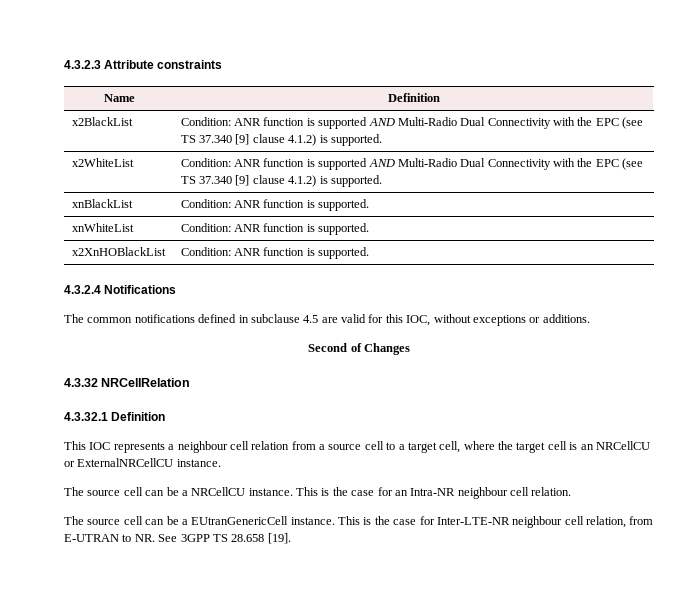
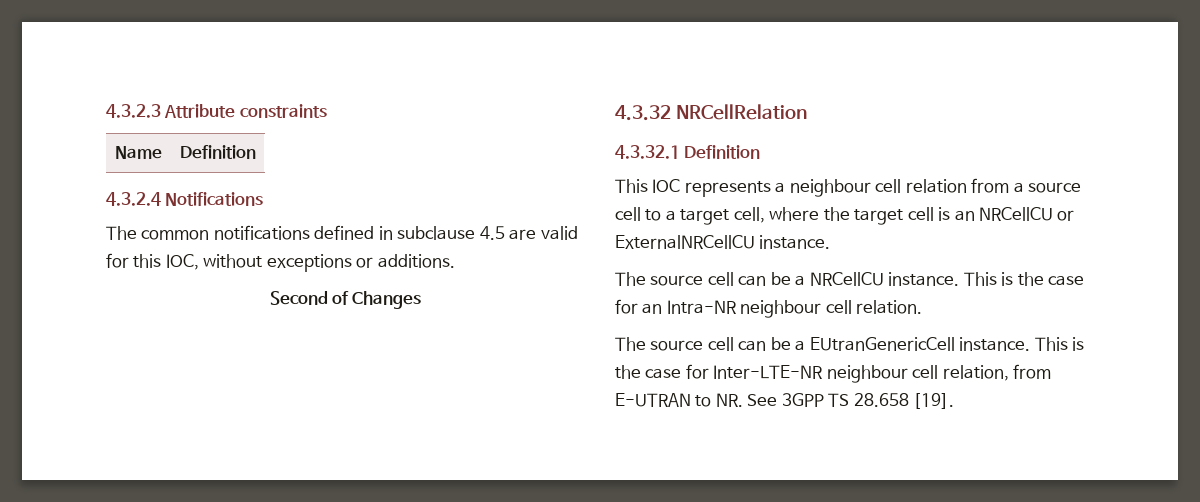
- x2BlackList | Condition: ANR function is supported AND Multi-Radio Dual Connectivity with the EPC (see TS 37.340 [9] clause 4.1.2) is supported.
- x2WhiteList | Condition: ANR function is supported AND Multi-Radio Dual Connectivity with the EPC (see TS 37.340 [9] clause 4.1.2) is supported.
- xnBlackList | Condition: ANR function is supported.
- xnWhiteList | Condition: ANR function is supported.
- x2XnHOBlackList | Condition: ANR function is supported.

